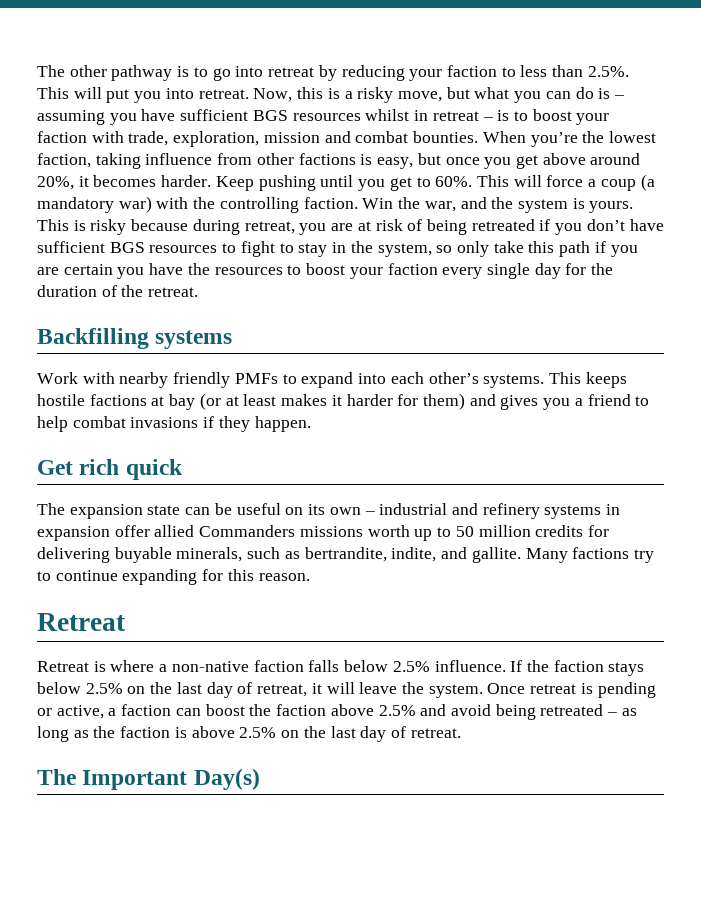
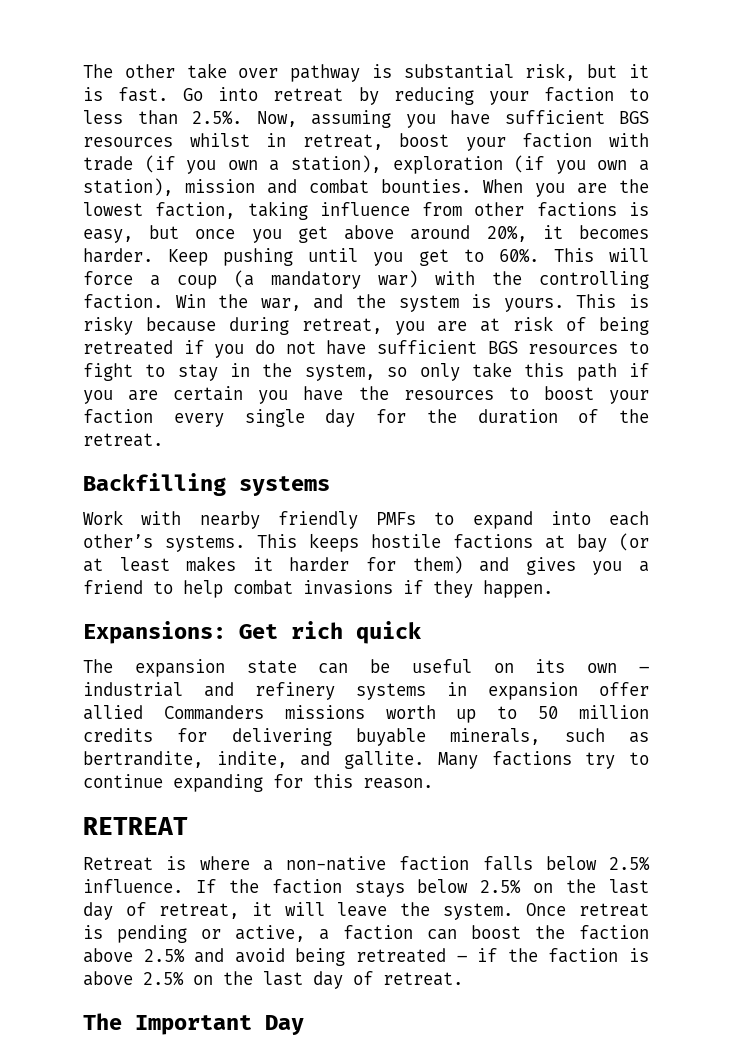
- The other pathway is to go into retreat by reducing your faction to less than 2.5%. This will put you into retreat. Now, this is a risky move, but what you can do is – assuming you have sufficient BGS resources whilst in retreat – is to boost your faction with trade, exploration, mission and combat bounties.
+ The other take over pathway is substantial risk, but it is fast. Go into retreat by reducing your faction to less than 2.5%. Now, assuming you have sufficient BGS resources whilst in retreat, boost your faction with trade (if you own a station), exploration (if you own a station), mission and combat bounties.
- When you’re the lowest faction, taking influence from other factions is easy, but once you get above around 20%, it becomes harder.
+ When you are the lowest faction, taking influence from other factions is easy, but once you get above around 20%, it becomes harder.
- This is risky because during retreat, you are at risk of being retreated if you don’t have sufficient BGS resources to fight to stay in the system, so only take this path if you are certain you have the resources to boost your faction every single day for the duration of the retreat.
+ This is risky because during retreat, you are at risk of being retreated if you do not have sufficient BGS resources to fight to stay in the system, so only take this path if you are certain you have the resources to boost your faction every single day for the duration of the retreat.
- Get rich quick
+ Expansions: Get rich quick
  Many factions try to continue expanding for this reason.
- Retreat
+ RETREAT
- Once retreat is pending or active, a faction can boost the faction above 2.5% and avoid being retreated – as long as the faction is above 2.5% on the last day of retreat.
+ Once retreat is pending or active, a faction can boost the faction above 2.5% and avoid being retreated – if the faction is above 2.5% on the last day of retreat.
- The Important Day(s)
+ The Important Day

